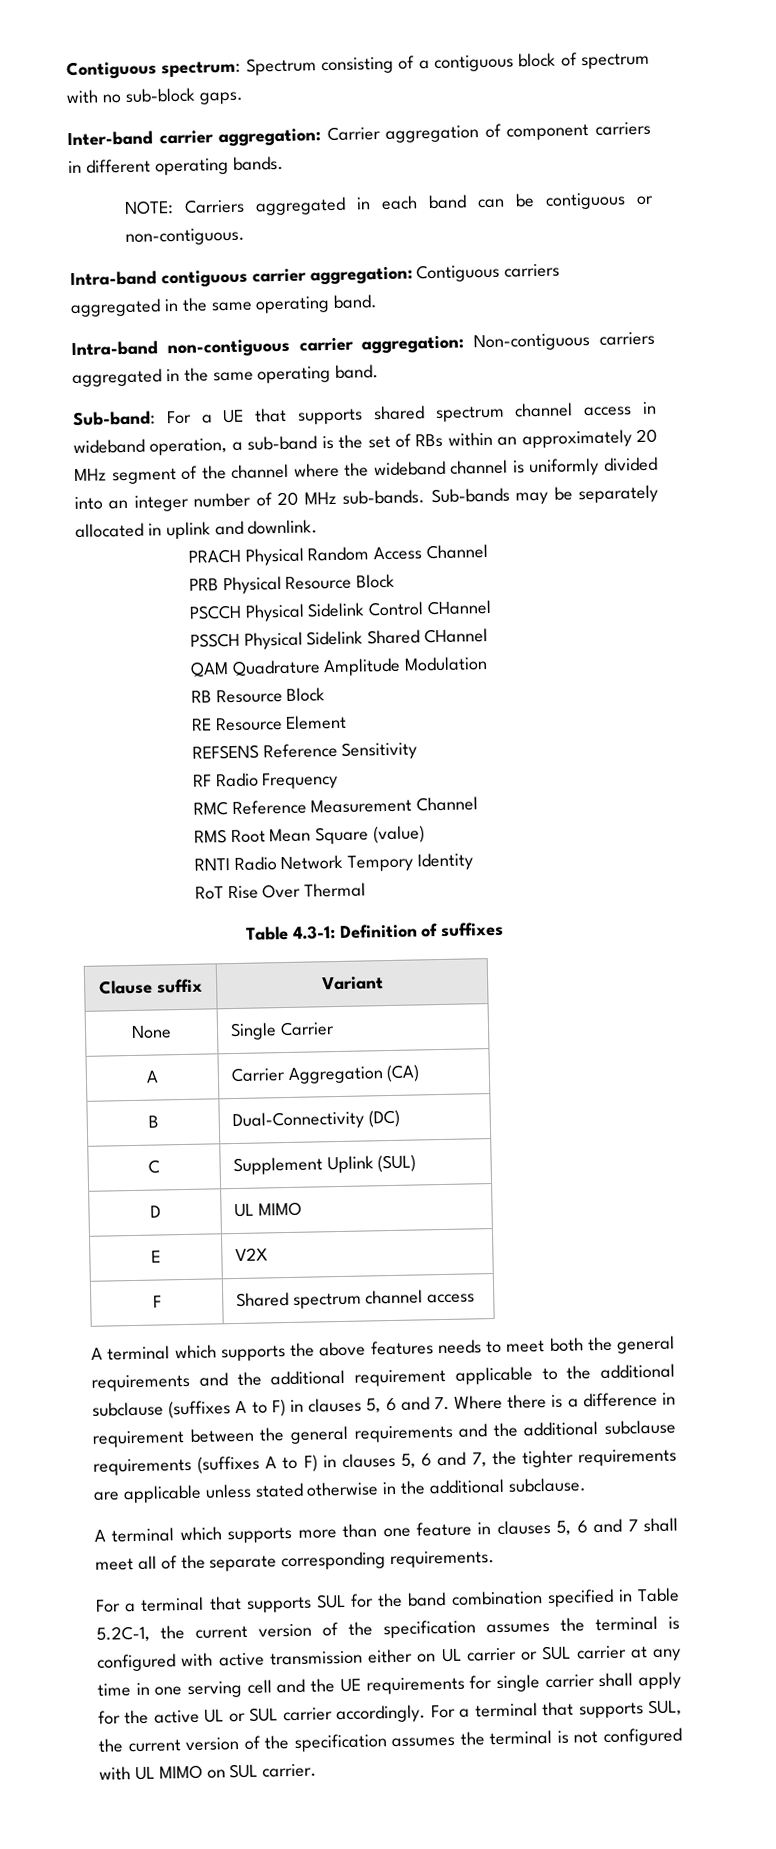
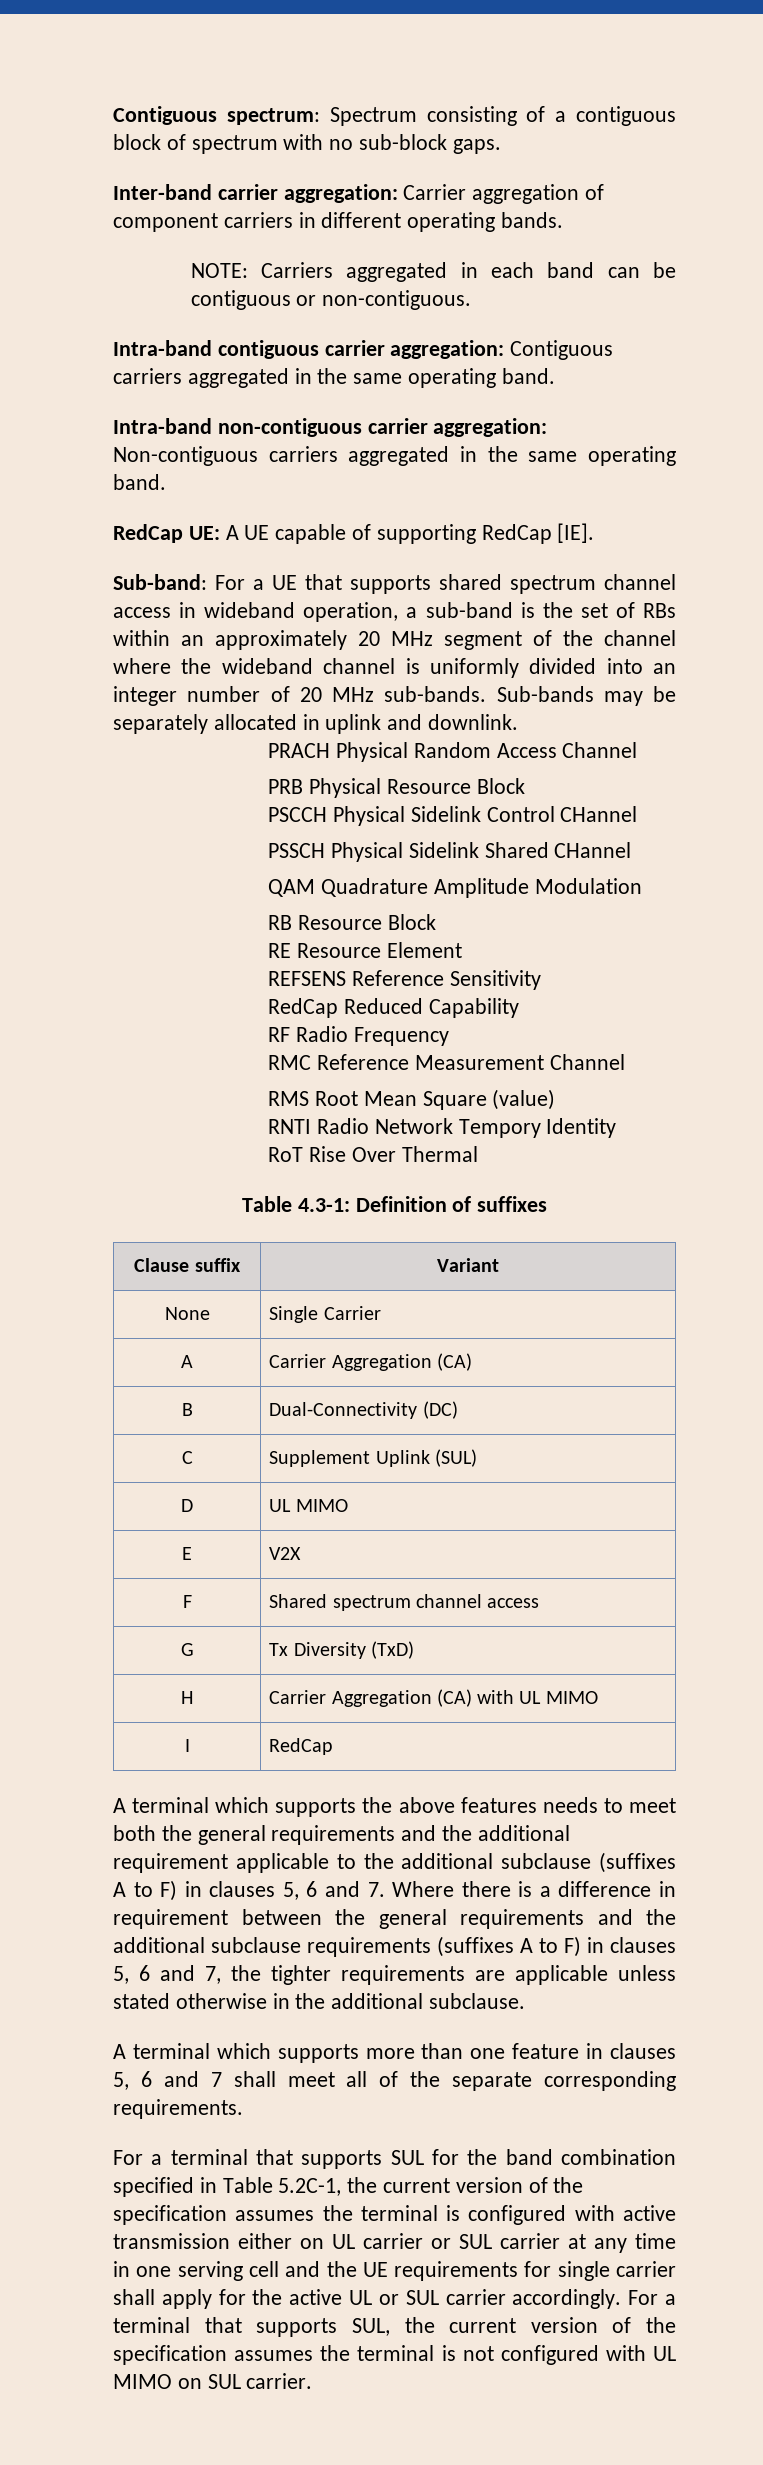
+ RedCap UE: A UE capable of supporting RedCap [IE].
+ RedCap Reduced Capability
+ G | Tx Diversity (TxD)
+ H | Carrier Aggregation (CA) with UL MIMO
+ I | RedCap

